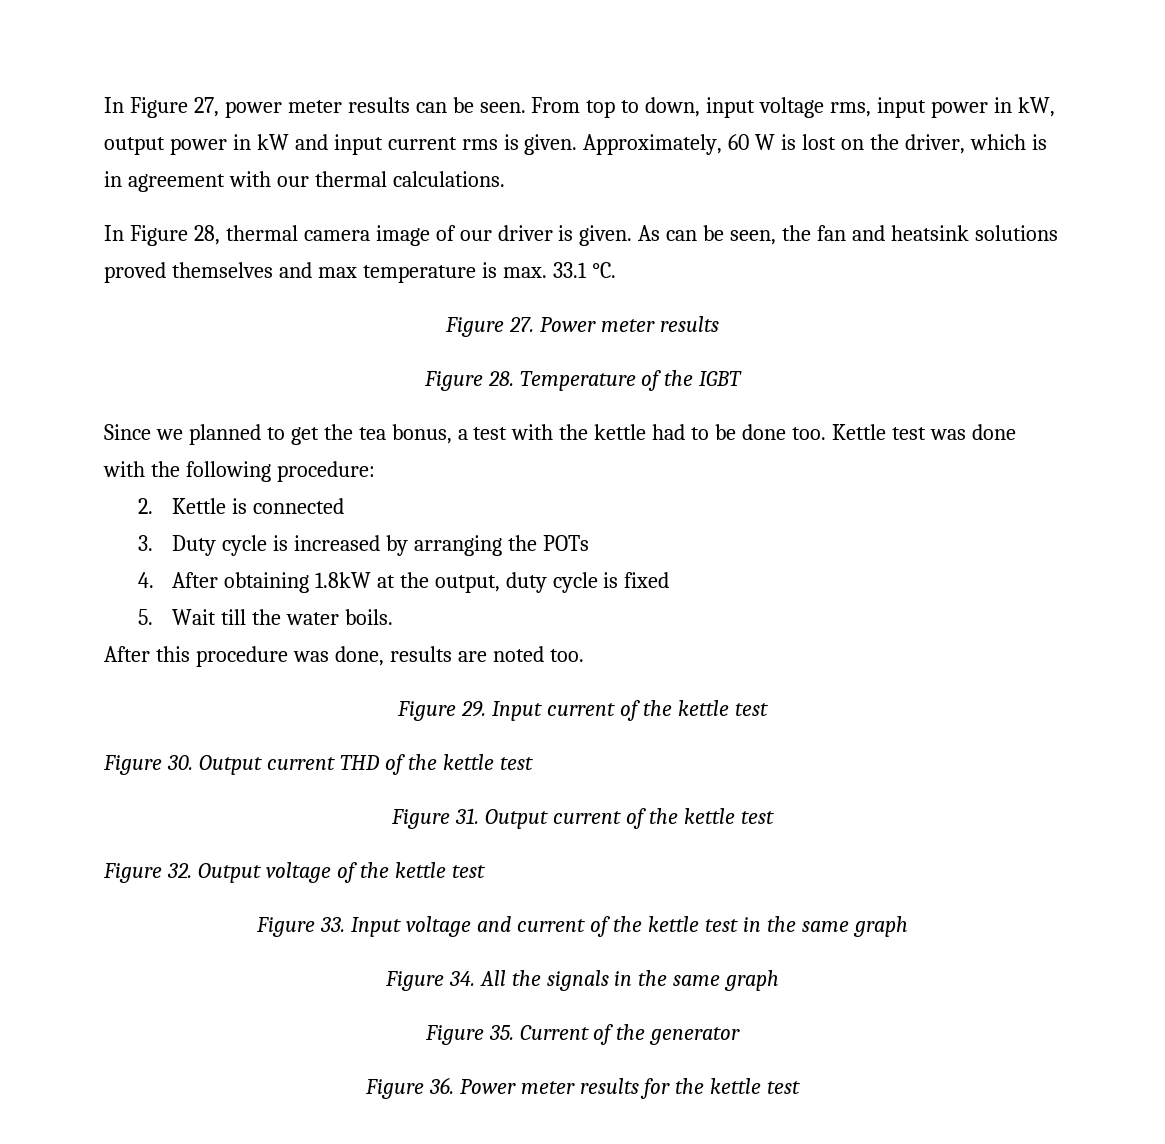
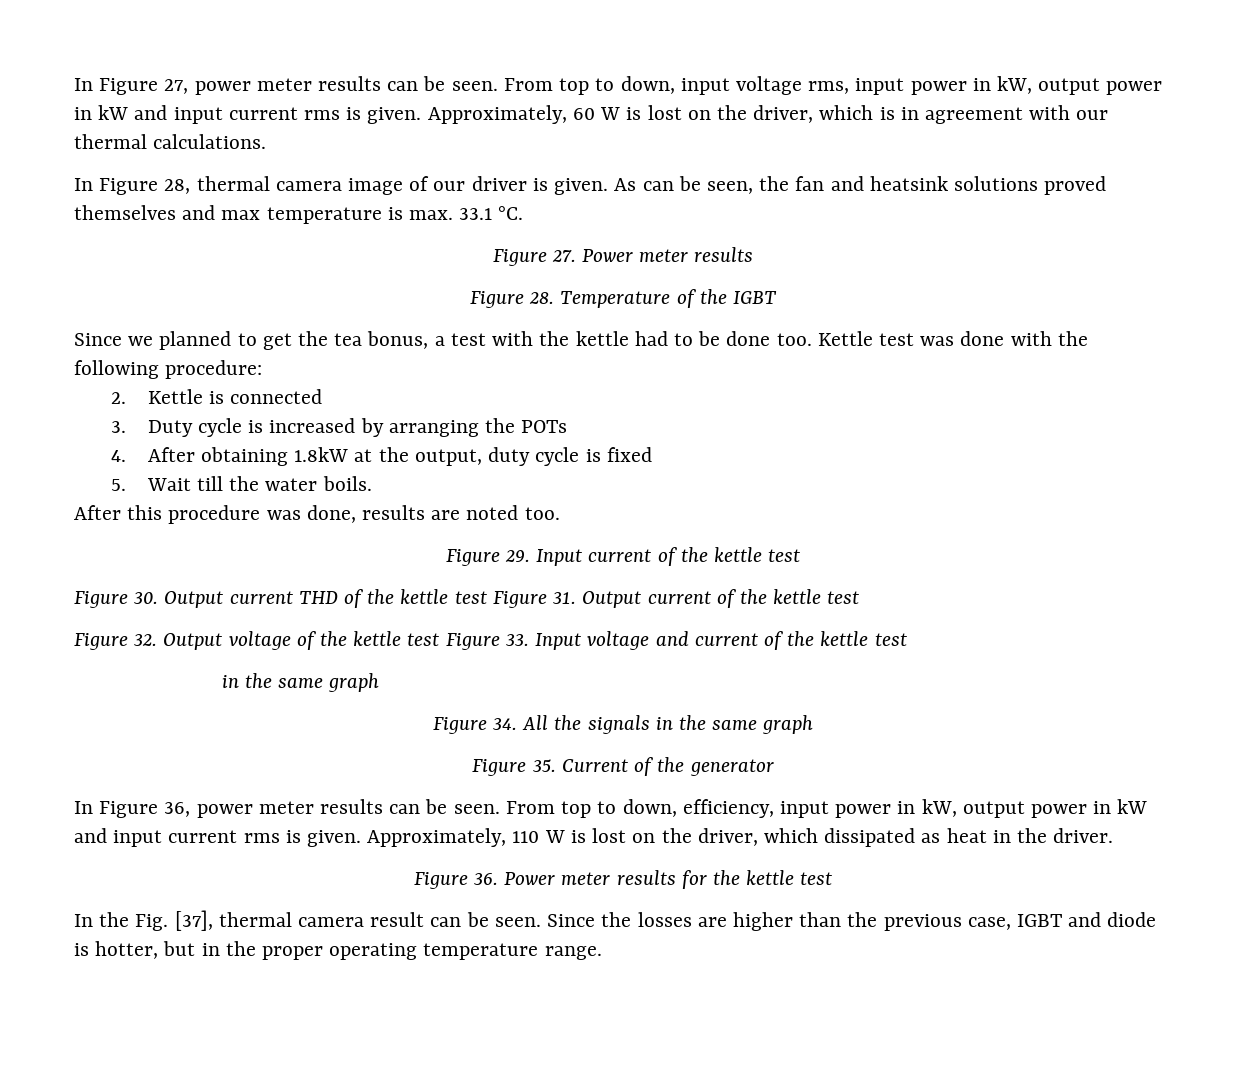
- Figure 30. Output current THD of the kettle test
- Figure 31. Output current of the kettle test
+ Figure 30. Output current THD of the kettle test Figure 31. Output current of the kettle test
- Figure 32. Output voltage of the kettle test
- Figure 33. Input voltage and current of the kettle test in the same graph
+ Figure 32. Output voltage of the kettle test Figure 33. Input voltage and current of the kettle test
+ in the same graph
+ In Figure 36, power meter results can be seen. From top to down, efficiency, input power in kW, output power in kW and input current rms is given. Approximately, 110 W is lost on the driver, which dissipated as heat in the driver.
+ In the Fig. [37], thermal camera result can be seen. Since the losses are higher than the previous case, IGBT and diode is hotter, but in the proper operating temperature range.

